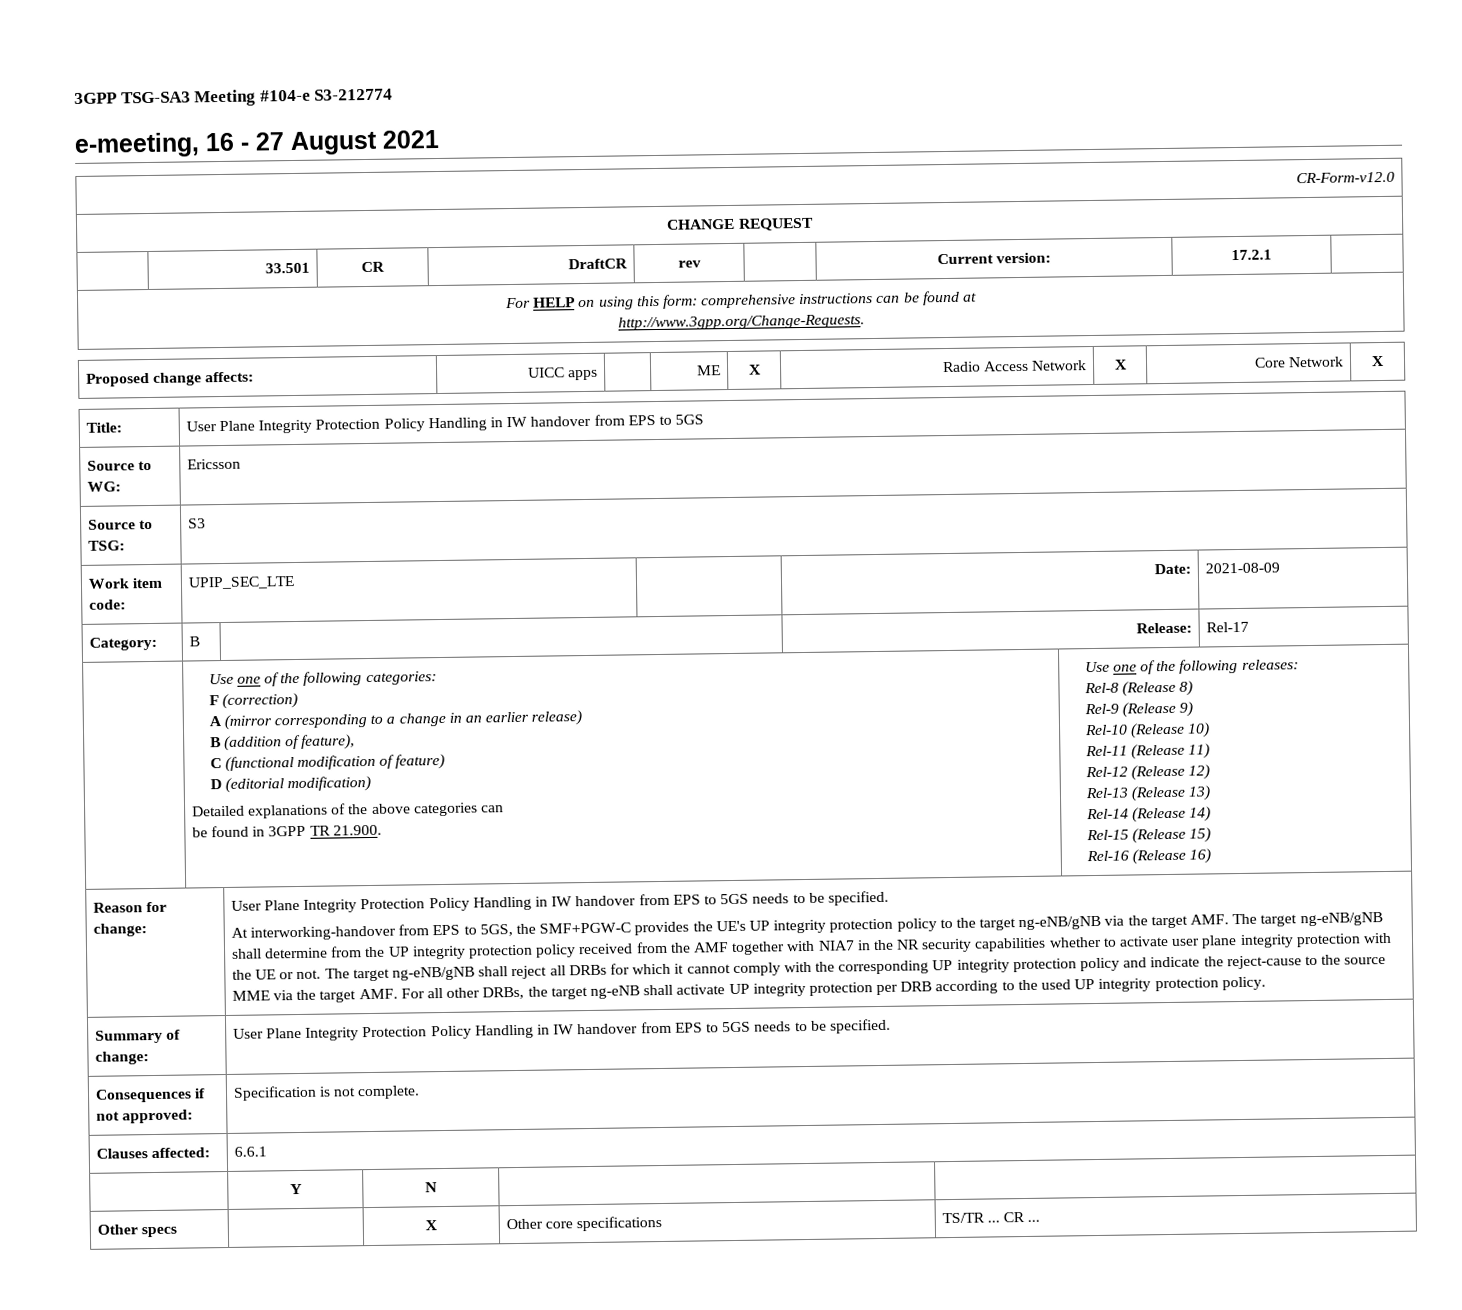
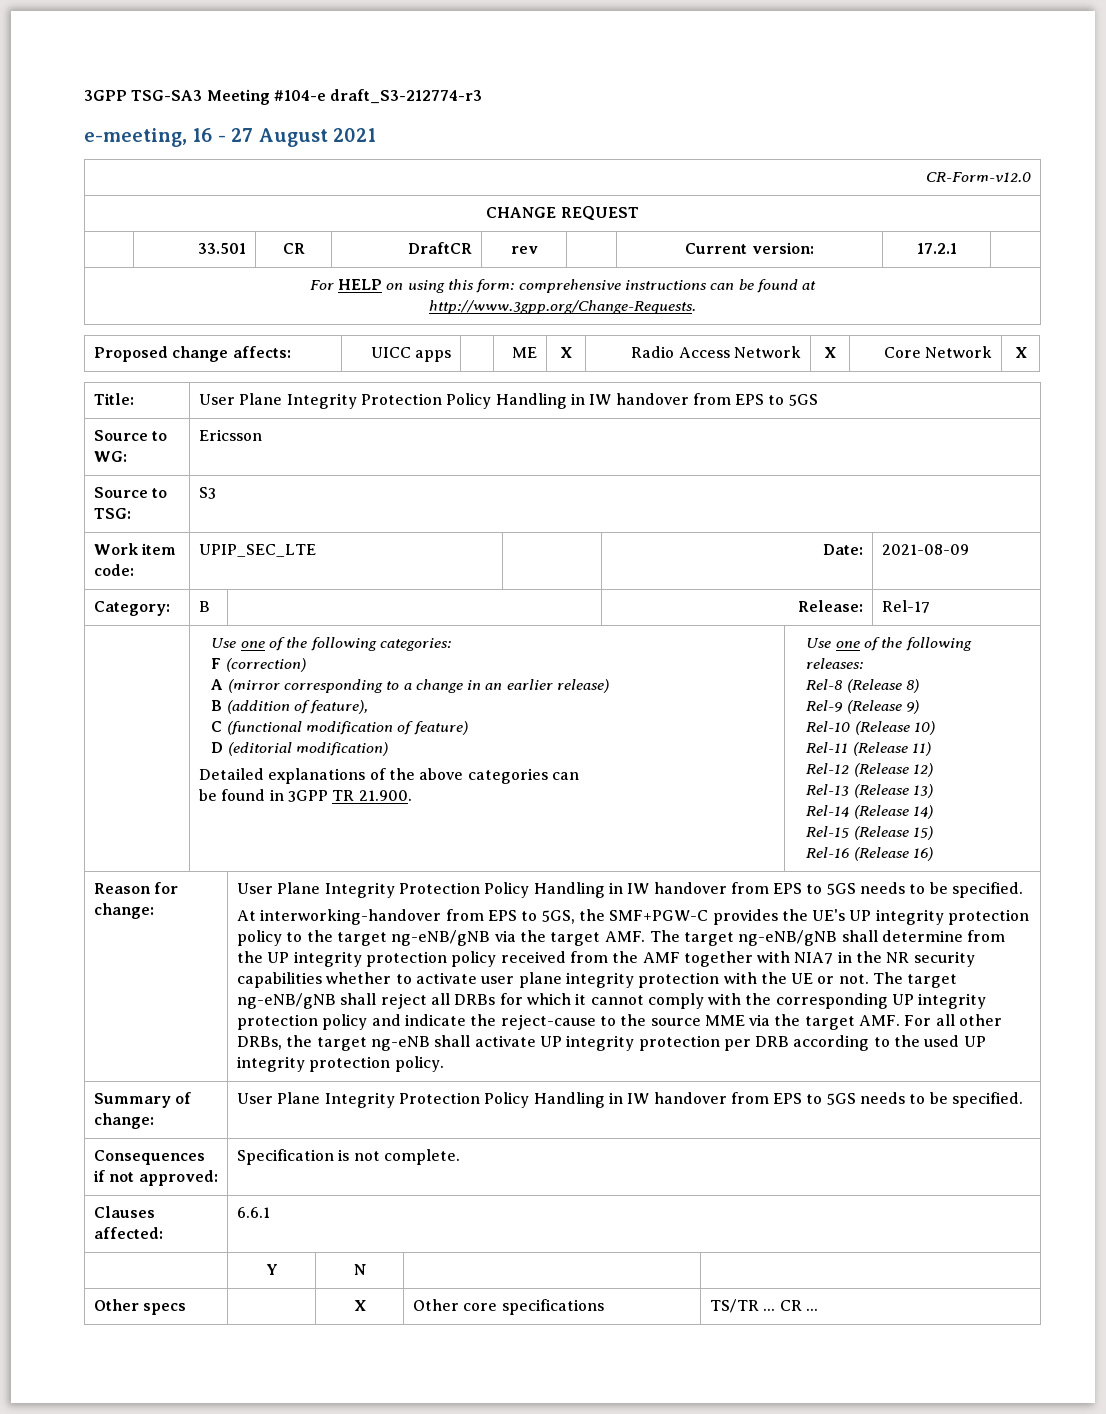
- 3GPP TSG-SA3 Meeting #104-e S3-212774
+ 3GPP TSG-SA3 Meeting #104-e draft_S3-212774-r3

